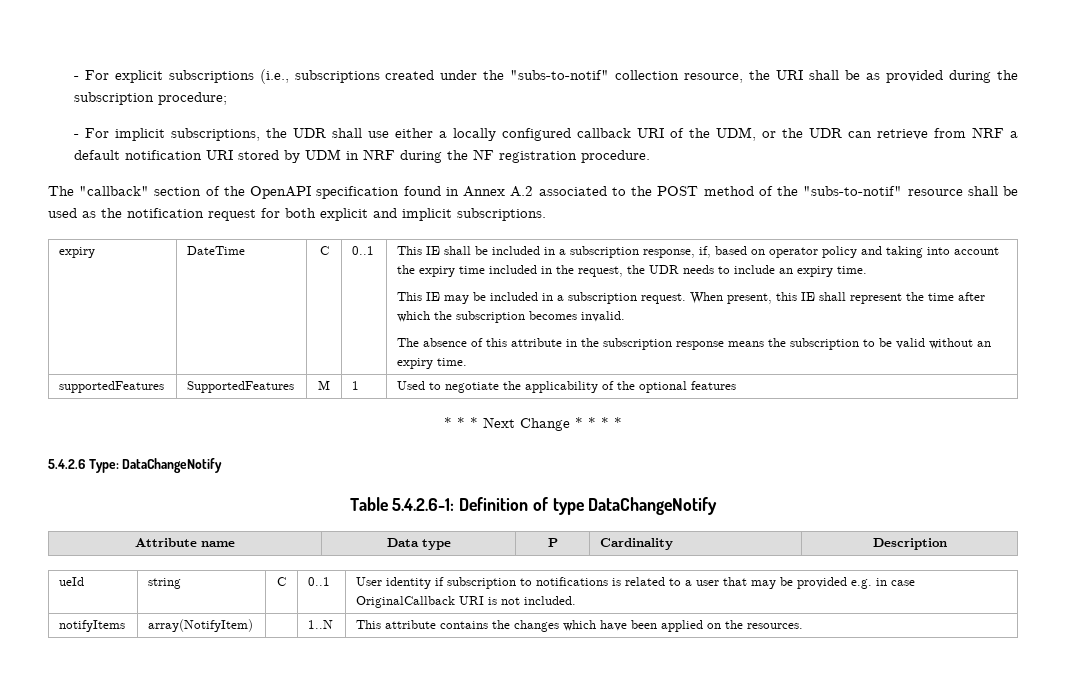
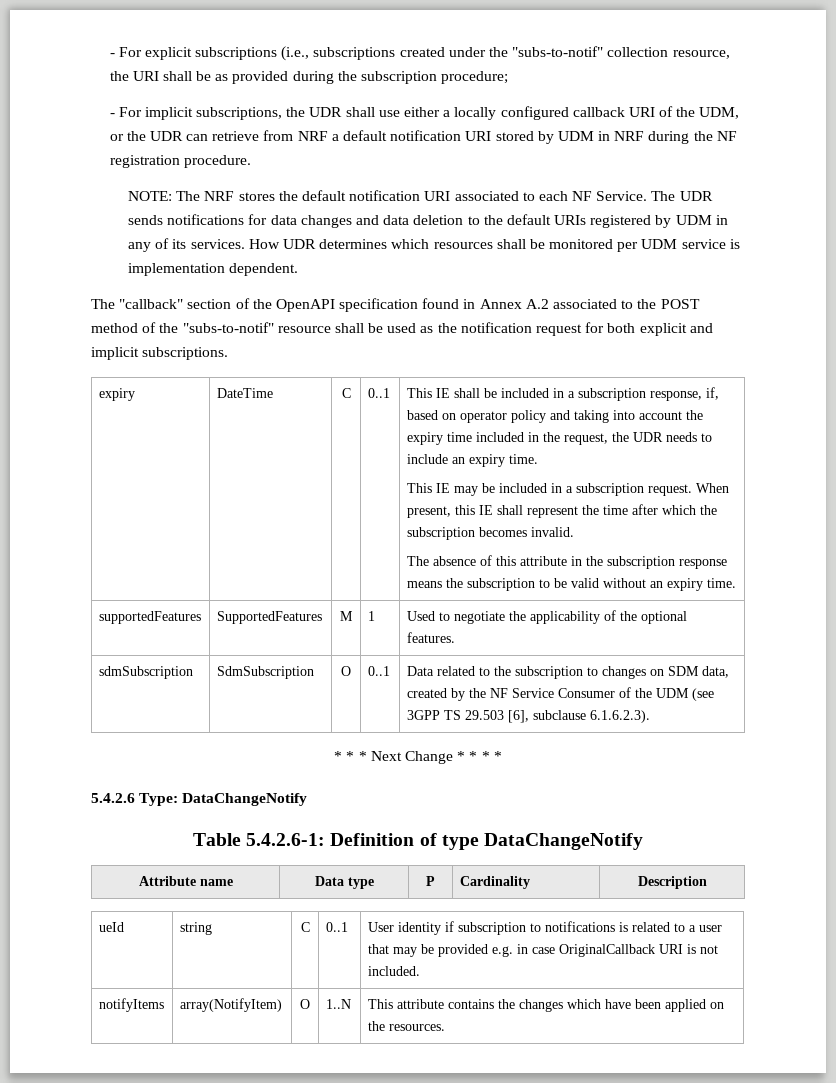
+ NOTE: The NRF stores the default notification URI associated to each NF Service. The UDR sends notifications for data changes and data deletion to the default URIs registered by UDM in any of its services. How UDR determines which resources shall be monitored per UDM service is implementation dependent.
- supportedFeatures | SupportedFeatures | M | 1 | Used to negotiate the applicability of the optional features
+ supportedFeatures | SupportedFeatures | M | 1 | Used to negotiate the applicability of the optional features.
+ sdmSubscription | SdmSubscription | O | 0..1 | Data related to the subscription to changes on SDM data, created by the NF Service Consumer of the UDM (see 3GPP TS 29.503 [6], subclause 6.1.6.2.3).
- notifyItems | array(NotifyItem) | | 1..N | This attribute contains the changes which have been applied on the resources.
+ notifyItems | array(NotifyItem) | O | 1..N | This attribute contains the changes which have been applied on the resources.

